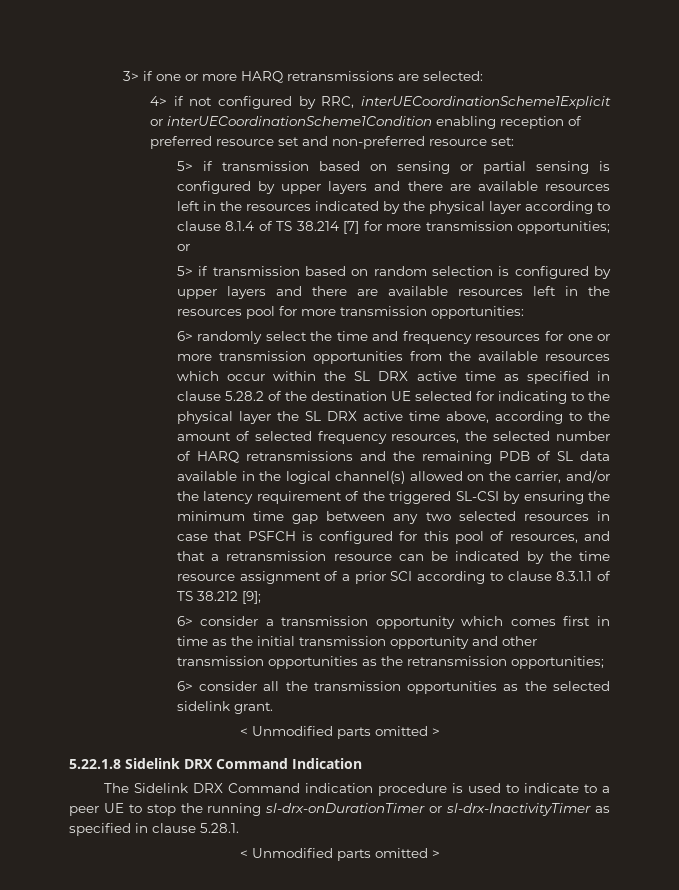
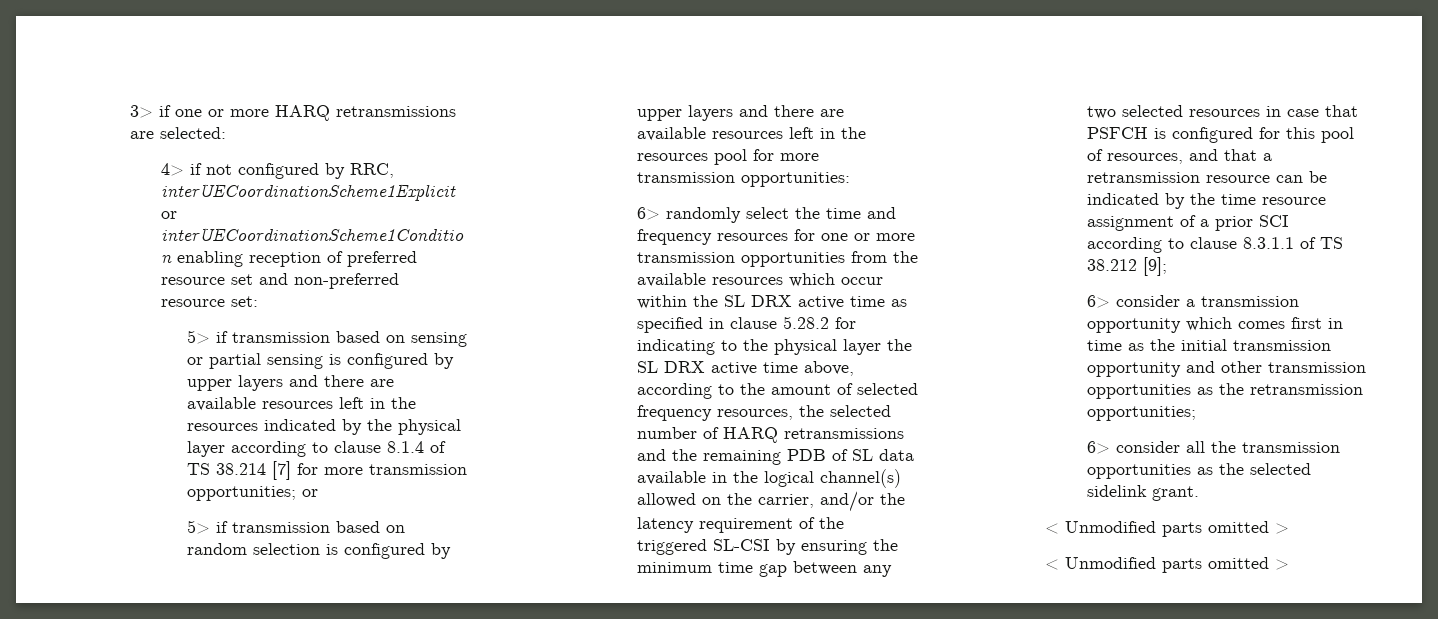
- 6> randomly select the time and frequency resources for one or more transmission opportunities from the available resources which occur within the SL DRX active time as specified in clause 5.28.2 of the destination UE selected for indicating to the physical layer the SL DRX active time above, according to the amount of selected frequency resources, the selected number of HARQ retransmissions and the remaining PDB of SL data available in the logical channel(s) allowed on the carrier, and/or the latency requirement of the triggered SL-CSI by ensuring the minimum time gap between any two selected resources in case that PSFCH is configured for this pool of resources, and that a retransmission resource can be indicated by the time resource assignment of a prior SCI according to clause 8.3.1.1 of TS 38.212 [9];
+ 6> randomly select the time and frequency resources for one or more transmission opportunities from the available resources which occur within the SL DRX active time as specified in clause 5.28.2 for indicating to the physical layer the SL DRX active time above, according to the amount of selected frequency resources, the selected number of HARQ retransmissions and the remaining PDB of SL data available in the logical channel(s) allowed on the carrier, and/or the latency requirement of the triggered SL-CSI by ensuring the minimum time gap between any two selected resources in case that PSFCH is configured for this pool of resources, and that a retransmission resource can be indicated by the time resource assignment of a prior SCI according to clause 8.3.1.1 of TS 38.212 [9];
- 5.22.1.8 Sidelink DRX Command Indication
- The Sidelink DRX Command indication procedure is used to indicate to a peer UE to stop the running sl-drx-onDurationTimer or sl-drx-InactivityTimer as specified in clause 5.28.1.

